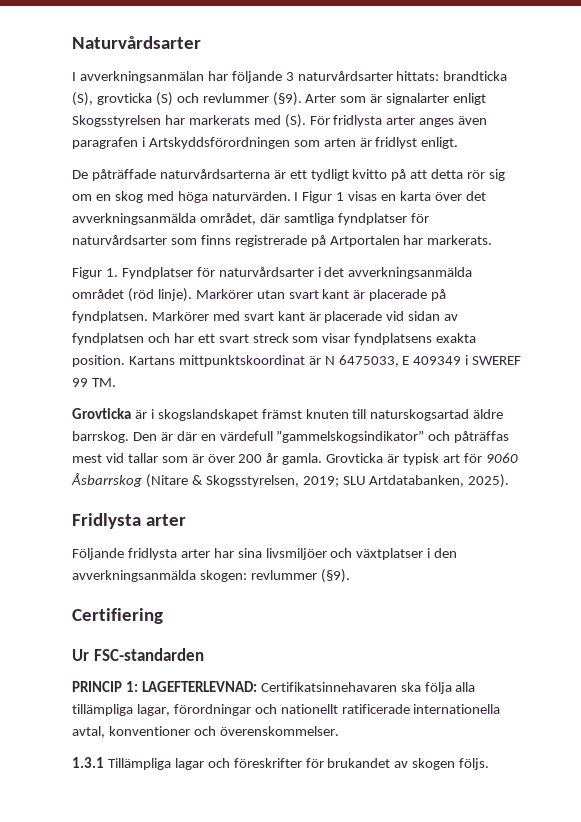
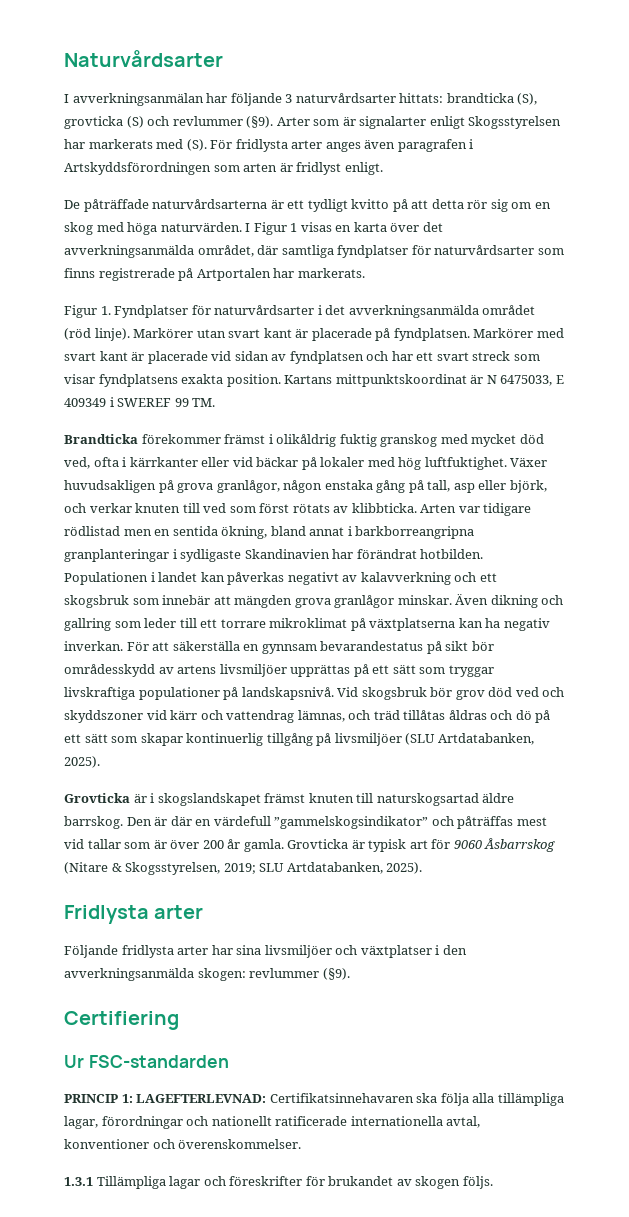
+ Brandticka förekommer främst i olikåldrig fuktig granskog med mycket död ved, ofta i kärrkanter eller vid bäckar på lokaler med hög luftfuktighet. Växer huvudsakligen på grova granlågor, någon enstaka gång på tall, asp eller björk, och verkar knuten till ved som först rötats av klibbticka. Arten var tidigare rödlistad men en sentida ökning, bland annat i barkborreangripna granplanteringar i sydligaste Skandinavien har förändrat hotbilden. Populationen i landet kan påverkas negativt av kalavverkning och ett skogsbruk som innebär att mängden grova granlågor minskar. Även dikning och gallring som leder till ett torrare mikroklimat på växtplatserna kan ha negativ inverkan. För att säkerställa en gynnsam bevarandestatus på sikt bör områdesskydd av artens livsmiljöer upprättas på ett sätt som tryggar livskraftiga populationer på landskapsnivå. Vid skogsbruk bör grov död ved och skyddszoner vid kärr och vattendrag lämnas, och träd tillåtas åldras och dö på ett sätt som skapar kontinuerlig tillgång på livsmiljöer (SLU Artdatabanken, 2025).

